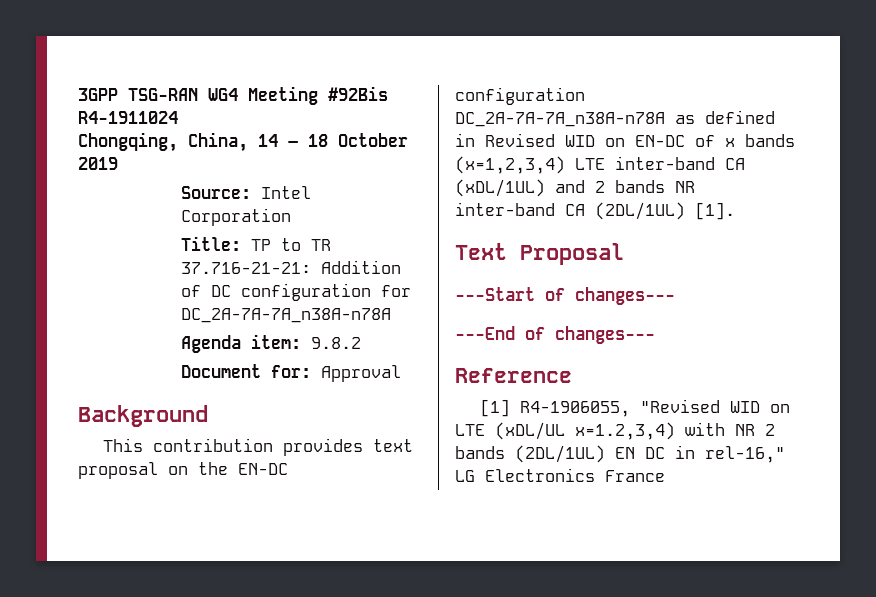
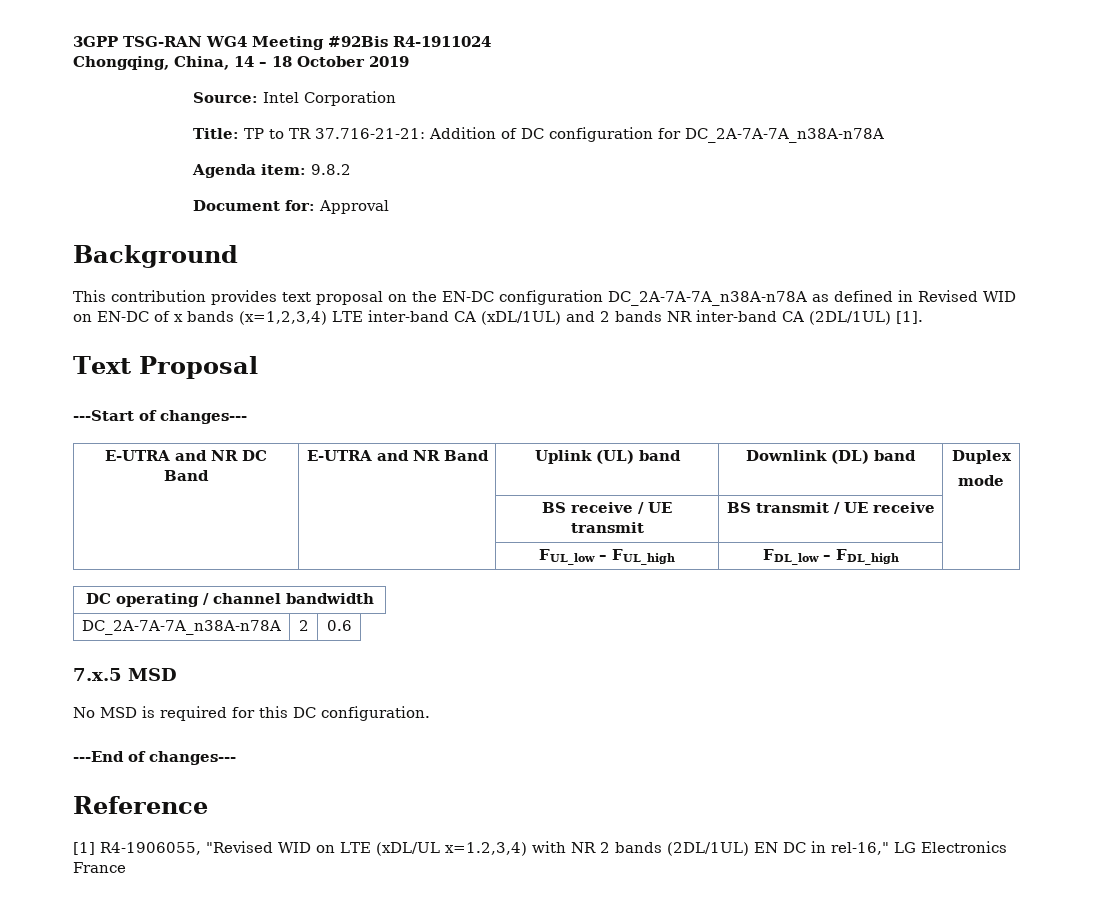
+ E-UTRA and NR DC Band | E-UTRA and NR Band | Uplink (UL) band | Downlink (DL) band | Duplex
+ mode
+ | | BS receive / UE transmit | BS transmit / UE receive |
+ | | FUL_low – FUL_high | FDL_low – FDL_high |
+ DC operating / channel bandwidth
+ DC_2A-7A-7A_n38A-n78A | 2 | 0.6
+ 7.x.5 MSD
+ No MSD is required for this DC configuration.

